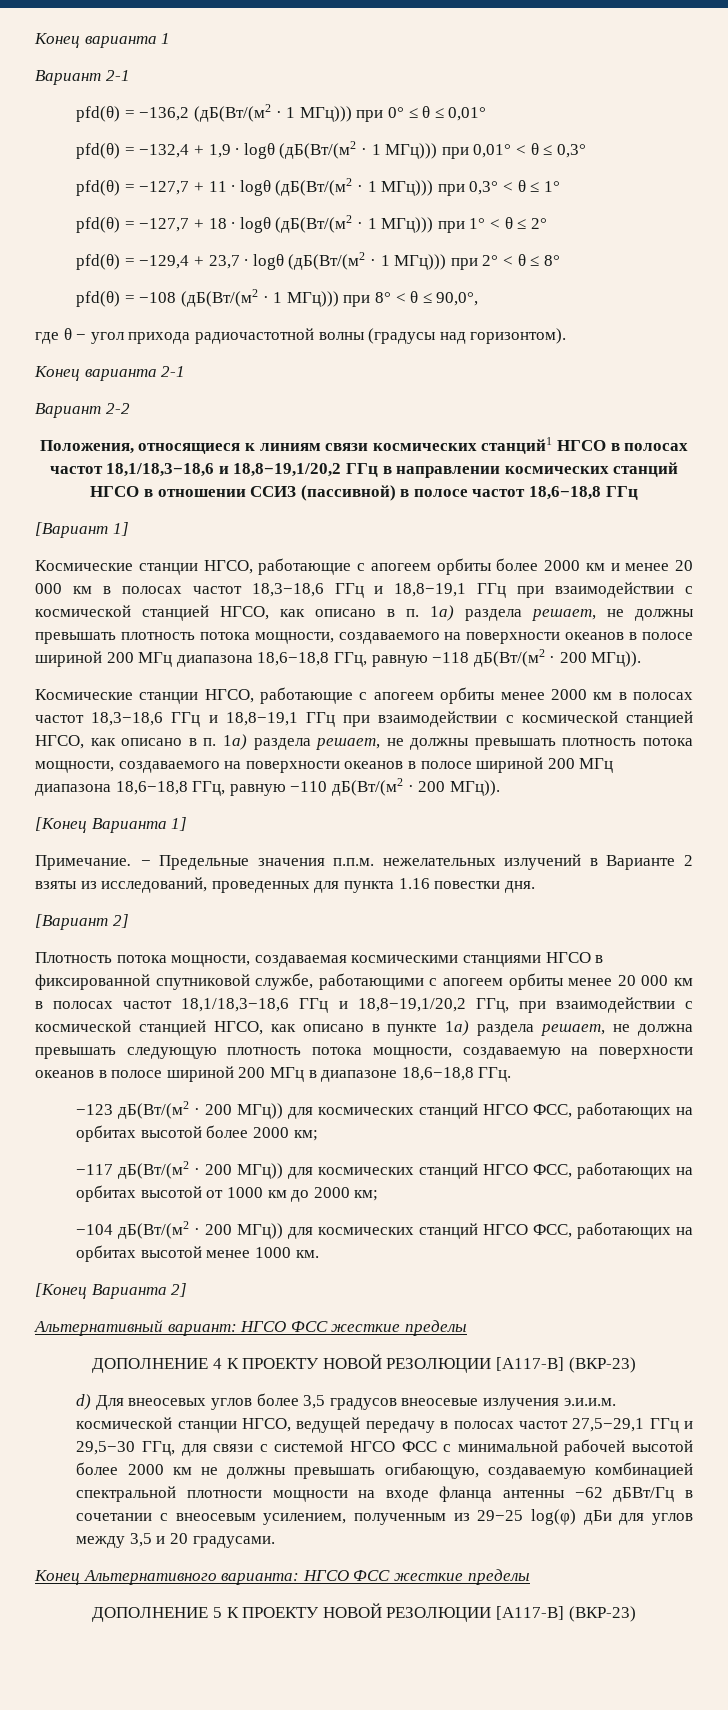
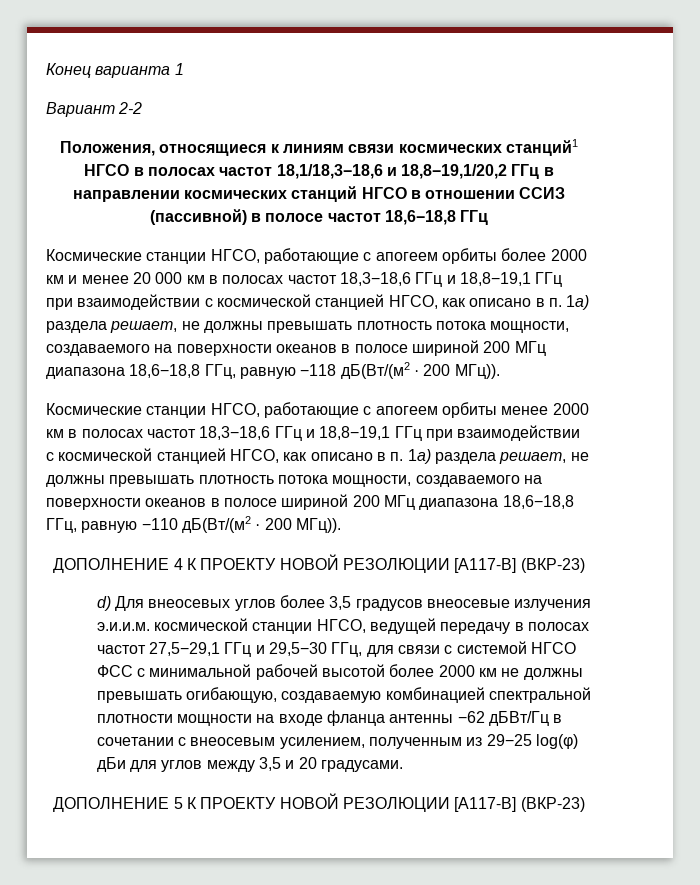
- Вариант 2-1
- pfd(θ) = −136,2 (дБ(Вт/(м2 · 1 МГц))) при 0° ≤ θ ≤ 0,01°
- pfd(θ) = −132,4 + 1,9 ∙ logθ (дБ(Вт/(м2 · 1 МГц))) при 0,01° < θ ≤ 0,3°
- pfd(θ) = −127,7 + 11 ∙ logθ (дБ(Вт/(м2 · 1 МГц))) при 0,3° < θ ≤ 1°
- pfd(θ) = −127,7 + 18 ∙ logθ (дБ(Вт/(м2 · 1 МГц))) при 1° < θ ≤ 2°
- pfd(θ) = −129,4 + 23,7 ∙ logθ (дБ(Вт/(м2 · 1 МГц))) при 2° < θ ≤ 8°
- pfd(θ) = −108 (дБ(Вт/(м2 · 1 МГц))) при 8° < θ ≤ 90,0°,
- где θ − угол прихода радиочастотной волны (градусы над горизонтом).
- Конец варианта 2-1
- [Вариант 1]
- [Конец Варианта 1]
- Примечание. − Предельные значения п.п.м. нежелательных излучений в Варианте 2 взяты из исследований, проведенных для пункта 1.16 повестки дня.
- [Вариант 2]
- Плотность потока мощности, создаваемая космическими станциями НГСО в фиксированной спутниковой службе, работающими с апогеем орбиты менее 20 000 км в полосах частот 18,1/18,3−18,6 ГГц и 18,8−19,1/20,2 ГГц, при взаимодействии с космической станцией НГСО, как описано в пункте 1а) раздела решает, не должна превышать следующую плотность потока мощности, создаваемую на поверхности океанов в полосе шириной 200 МГц в диапазоне 18,6−18,8 ГГц.
- −123 дБ(Вт/(м2 · 200 МГц)) для космических станций НГСО ФСС, работающих на орбитах высотой более 2000 км;
- −117 дБ(Вт/(м2 · 200 МГц)) для космических станций НГСО ФСС, работающих на орбитах высотой от 1000 км до 2000 км;
- −104 дБ(Вт/(м2 · 200 МГц)) для космических станций НГСО ФСС, работающих на орбитах высотой менее 1000 км.
- [Конец Варианта 2]
- Альтернативный вариант: НГСО ФСС жесткие пределы
- Конец Альтернативного варианта: НГСО ФСС жесткие пределы

